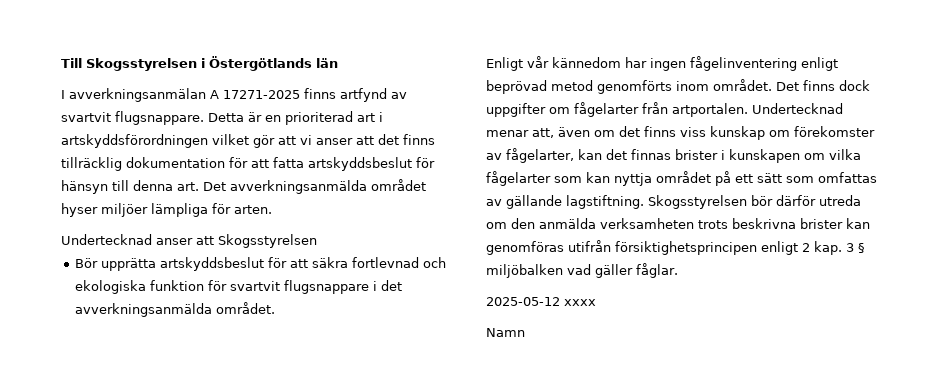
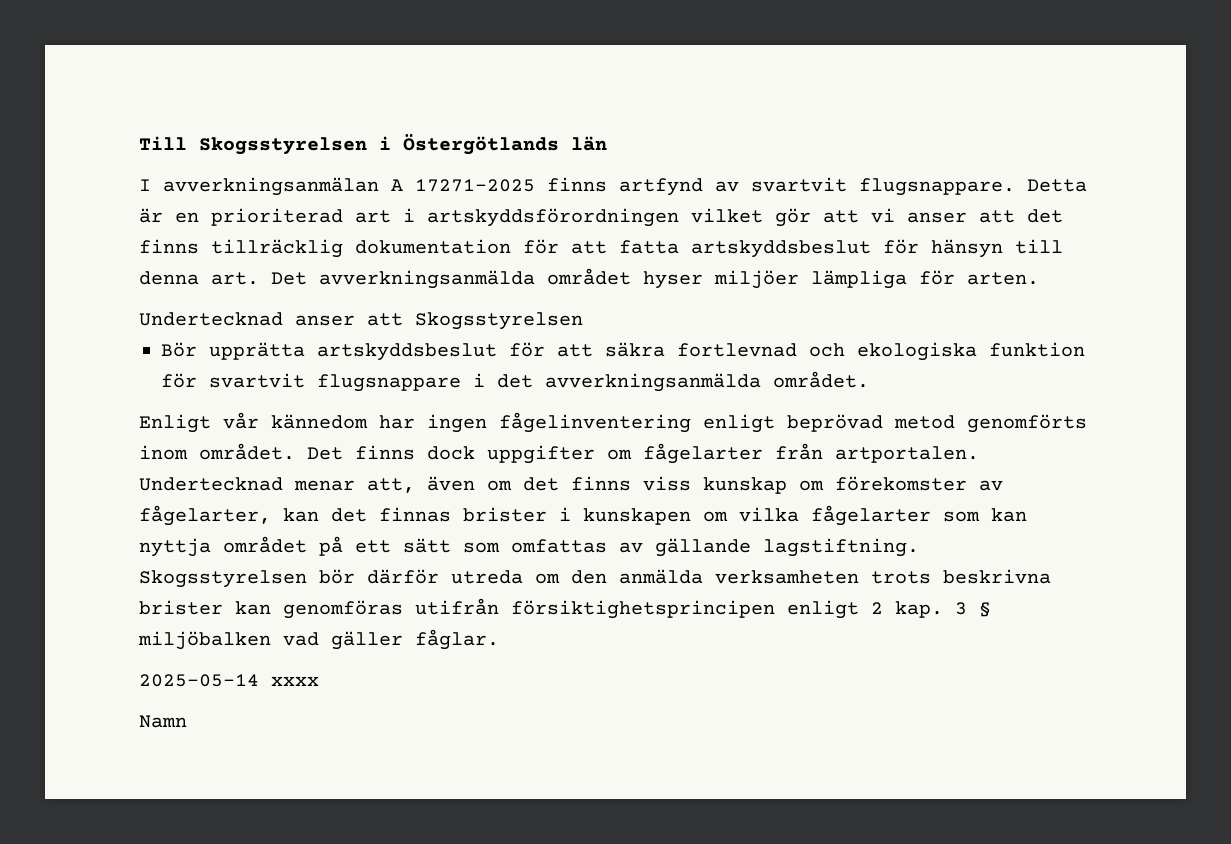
- 2025-05-12 xxxx
+ 2025-05-14 xxxx

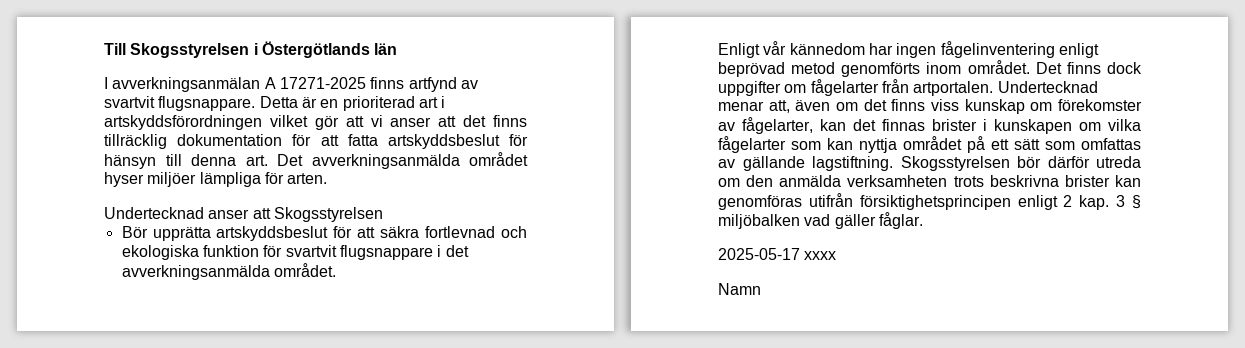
- 2025-05-14 xxxx
+ 2025-05-17 xxxx

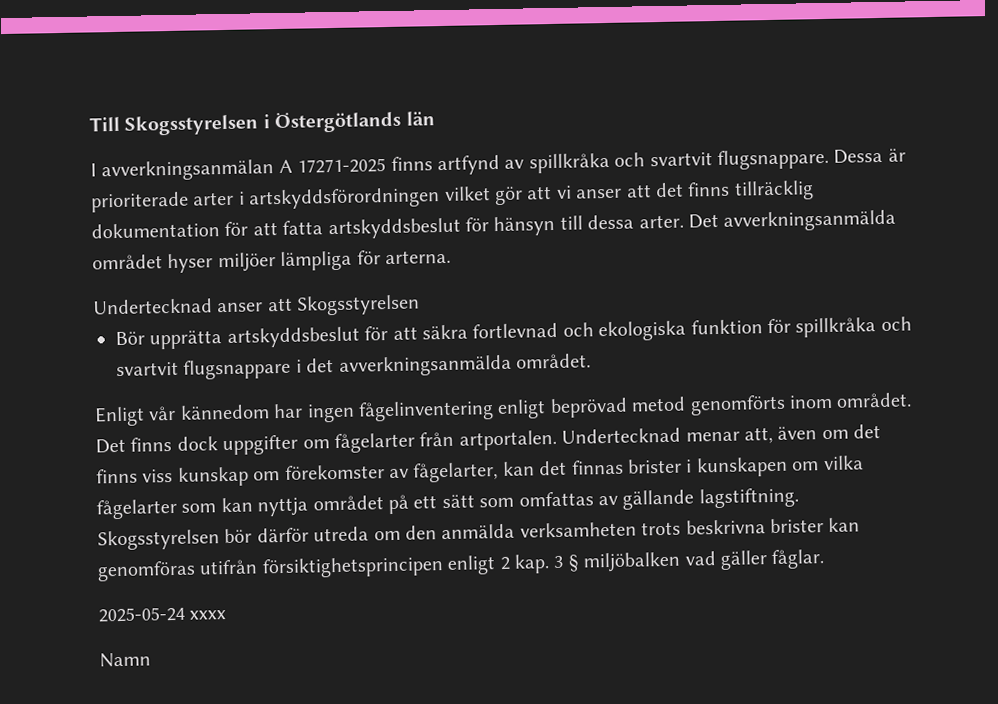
- I avverkningsanmälan A 17271-2025 finns artfynd av svartvit flugsnappare. Detta är en prioriterad art i artskyddsförordningen vilket gör att vi anser att det finns tillräcklig dokumentation för att fatta artskyddsbeslut för hänsyn till denna art. Det avverkningsanmälda området hyser miljöer lämpliga för arten.
+ I avverkningsanmälan A 17271-2025 finns artfynd av spillkråka och svartvit flugsnappare. Dessa är prioriterade arter i artskyddsförordningen vilket gör att vi anser att det finns tillräcklig dokumentation för att fatta artskyddsbeslut för hänsyn till dessa arter. Det avverkningsanmälda området hyser miljöer lämpliga för arterna.
- Bör upprätta artskyddsbeslut för att säkra fortlevnad och ekologiska funktion för svartvit flugsnappare i det avverkningsanmälda området.
+ Bör upprätta artskyddsbeslut för att säkra fortlevnad och ekologiska funktion för spillkråka och svartvit flugsnappare i det avverkningsanmälda området.
- 2025-05-17 xxxx
+ 2025-05-24 xxxx

